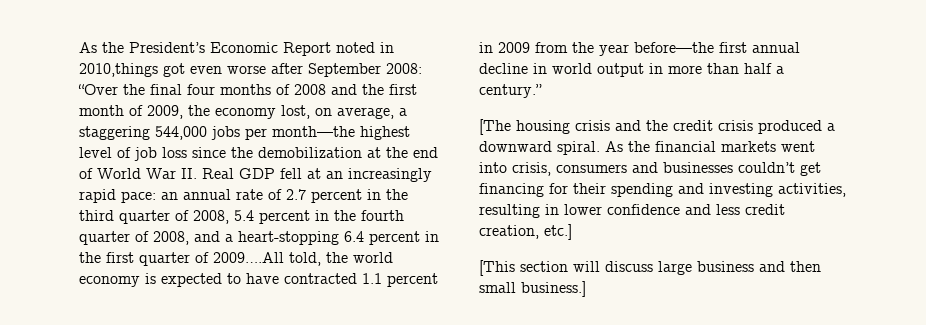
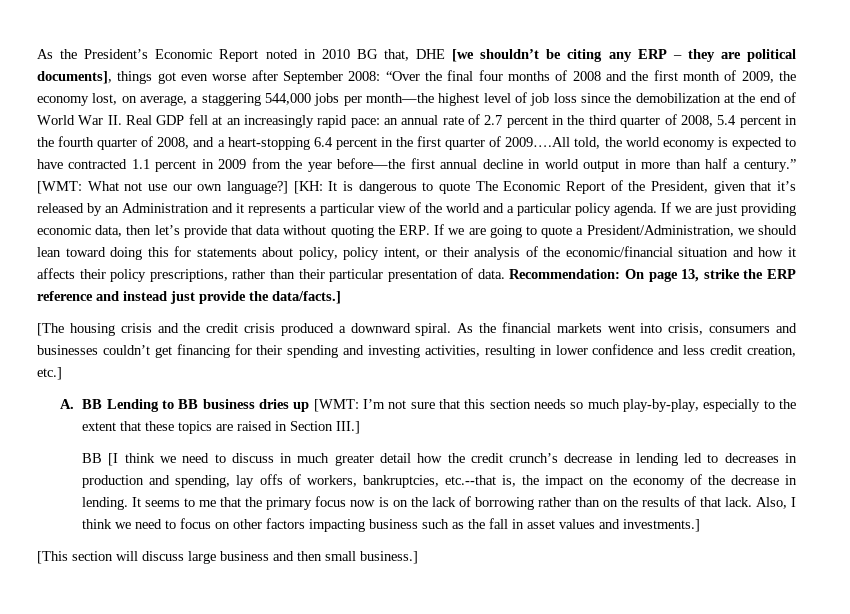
- As the President’s Economic Report noted in 2010,things got even worse after September 2008:
+ As the President’s Economic Report noted in 2010 BG that, DHE [we shouldn’t be citing any ERP – they are political documents], things got even worse after September 2008:
+ [WMT: What not use our own language?] [KH: It is dangerous to quote The Economic Report of the President, given that it’s released by an Administration and it represents a particular view of the world and a particular policy agenda. If we are just providing economic data, then let’s provide that data without quoting the ERP. If we are going to quote a President/Administration, we should lean toward doing this for statements about policy, policy intent, or their analysis of the economic/financial situation and how it affects their policy prescriptions, rather than their particular presentation of data. Recommendation: On page 13, strike the ERP reference and instead just provide the data/facts.]
+ A. BB Lending to BB business dries up [WMT: I’m not sure that this section needs so much play-by-play, especially to the extent that these topics are raised in Section III.]
+ BB [I think we need to discuss in much greater detail how the credit crunch’s decrease in lending led to decreases in production and spending, lay offs of workers, bankruptcies, etc.--that is, the impact on the economy of the decrease in lending. It seems to me that the primary focus now is on the lack of borrowing rather than on the results of that lack. Also, I think we need to focus on other factors impacting business such as the fall in asset values and investments.]

